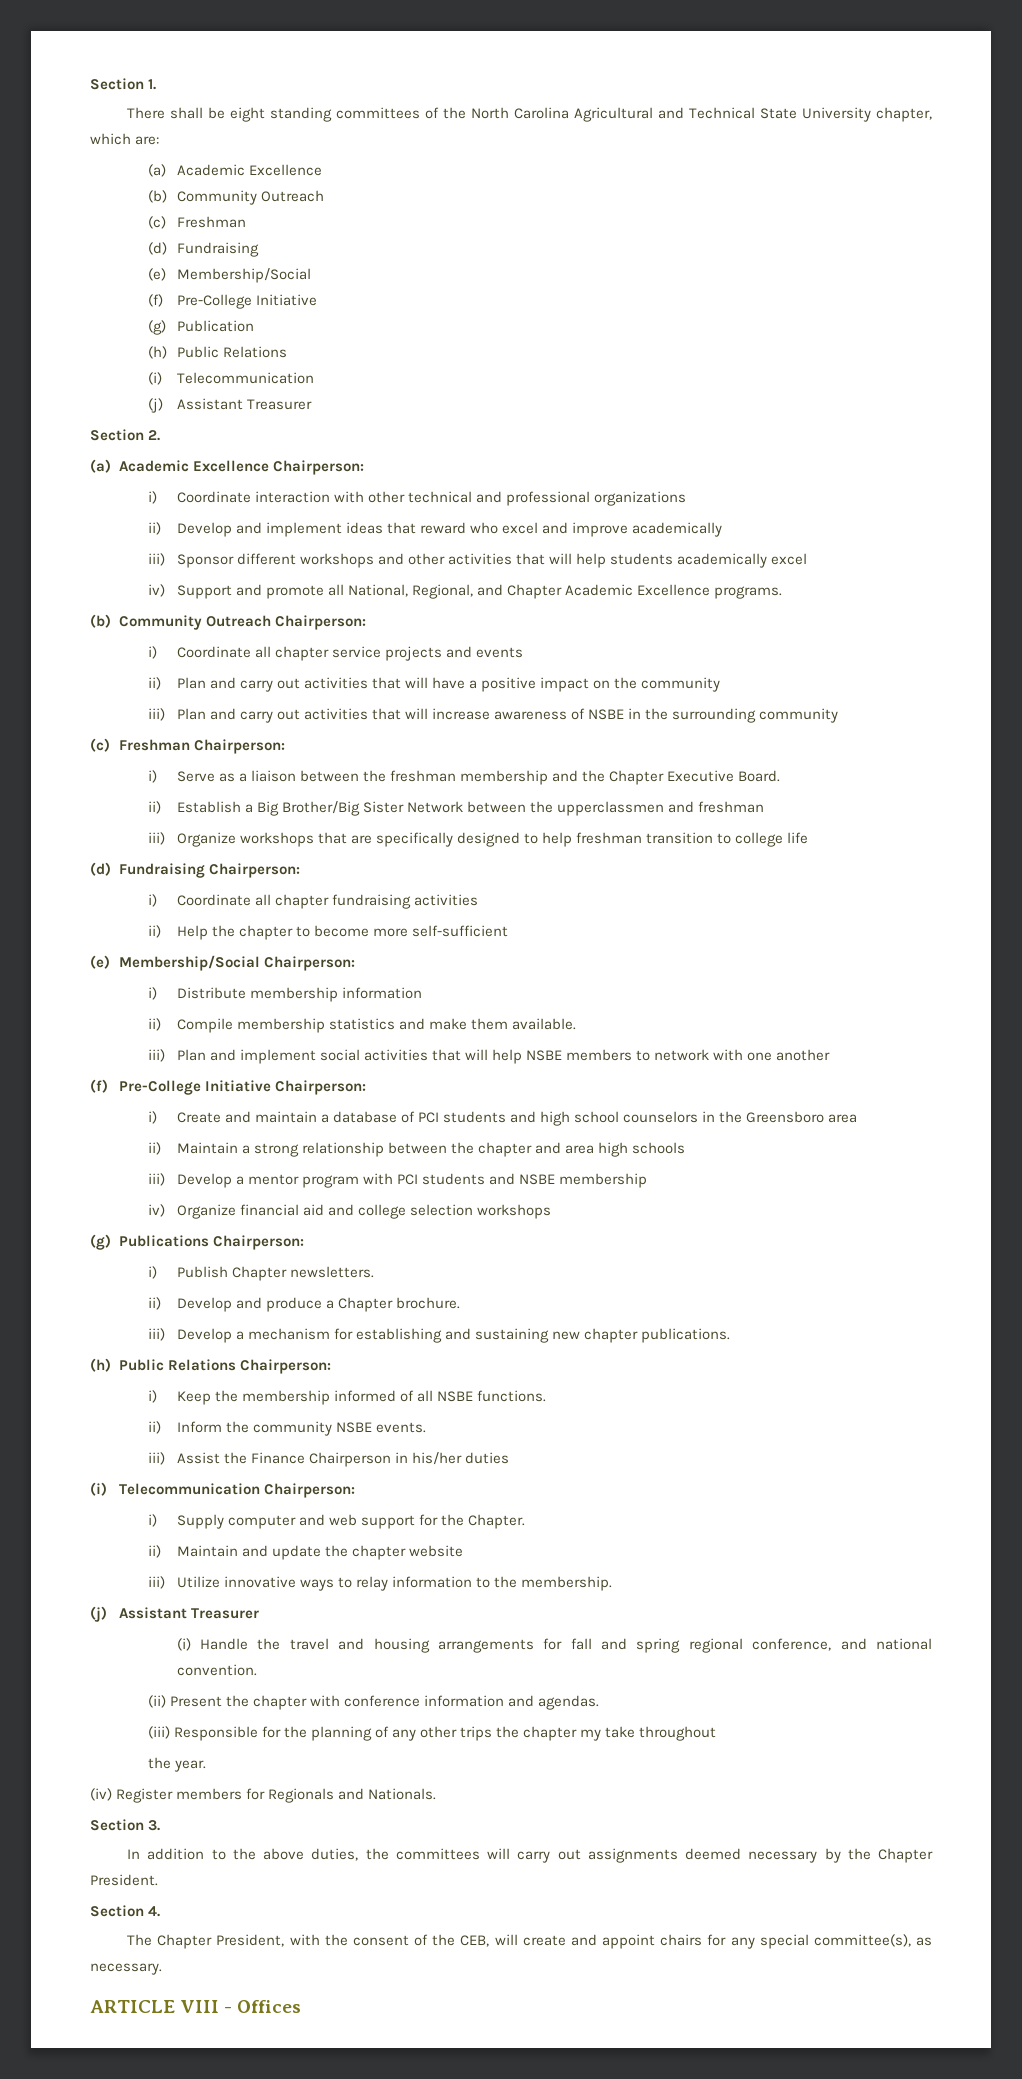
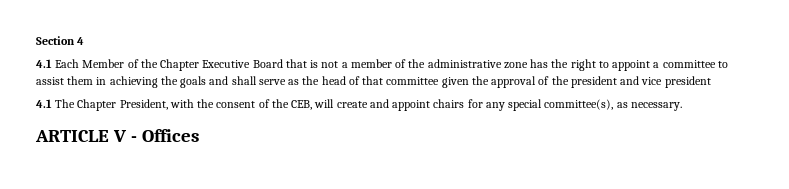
- Section 1.
- There shall be eight standing committees of the North Carolina Agricultural and Technical State University chapter, which are:
- (a) Academic Excellence
- (b) Community Outreach
- (c) Freshman
- (d) Fundraising
- (e) Membership/Social
- (f) Pre-College Initiative
- (g) Publication
- (h) Public Relations
- (i) Telecommunication
- (j) Assistant Treasurer
- Section 2.
- (a) Academic Excellence Chairperson:
- i) Coordinate interaction with other technical and professional organizations
- ii) Develop and implement ideas that reward who excel and improve academically
- iii) Sponsor different workshops and other activities that will help students academically excel
- iv) Support and promote all National, Regional, and Chapter Academic Excellence programs.
- (b) Community Outreach Chairperson:
- i) Coordinate all chapter service projects and events
- ii) Plan and carry out activities that will have a positive impact on the community
- iii) Plan and carry out activities that will increase awareness of NSBE in the surrounding community
- (c) Freshman Chairperson:
- i) Serve as a liaison between the freshman membership and the Chapter Executive Board.
- ii) Establish a Big Brother/Big Sister Network between the upperclassmen and freshman
- iii) Organize workshops that are specifically designed to help freshman transition to college life
- (d) Fundraising Chairperson:
- i) Coordinate all chapter fundraising activities
- ii) Help the chapter to become more self-sufficient
- (e) Membership/Social Chairperson:
- i) Distribute membership information
- ii) Compile membership statistics and make them available.
- iii) Plan and implement social activities that will help NSBE members to network with one another
- (f) Pre-College Initiative Chairperson:
- i) Create and maintain a database of PCI students and high school counselors in the Greensboro area
- ii) Maintain a strong relationship between the chapter and area high schools
- iii) Develop a mentor program with PCI students and NSBE membership
- iv) Organize financial aid and college selection workshops
- (g) Publications Chairperson:
- i) Publish Chapter newsletters.
- ii) Develop and produce a Chapter brochure.
- iii) Develop a mechanism for establishing and sustaining new chapter publications.
- (h) Public Relations Chairperson:
- i) Keep the membership informed of all NSBE functions.
- ii) Inform the community NSBE events.
- iii) Assist the Finance Chairperson in his/her duties
- (i) Telecommunication Chairperson:
- i) Supply computer and web support for the Chapter.
- ii) Maintain and update the chapter website
- iii) Utilize innovative ways to relay information to the membership.
- (j) Assistant Treasurer
- (i) Handle the travel and housing arrangements for fall and spring regional conference, and national convention.
- (ii) Present the chapter with conference information and agendas.
- (iii) Responsible for the planning of any other trips the chapter my take throughout
- the year.
- (iv) Register members for Regionals and Nationals.
- Section 3.
- In addition to the above duties, the committees will carry out assignments deemed necessary by the Chapter President.
- Section 4.
- The Chapter President, with the consent of the CEB, will create and appoint chairs for any special committee(s), as necessary.
+ Section 4
+ 4.1 Each Member of the Chapter Executive Board that is not a member of the administrative zone has the right to appoint a committee to assist them in achieving the goals and shall serve as the head of that committee given the approval of the president and vice president
+ 4.1 The Chapter President, with the consent of the CEB, will create and appoint chairs for any special committee(s), as necessary.
- ARTICLE VIII - Offices
+ ARTICLE V - Offices

